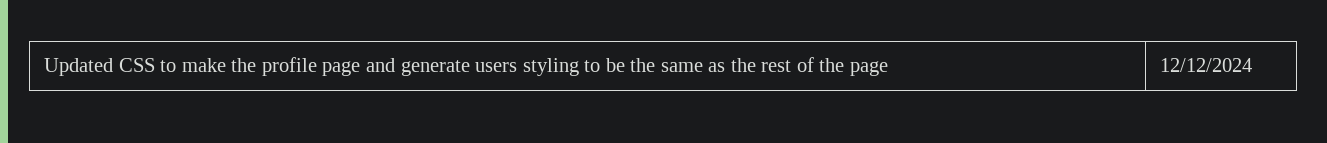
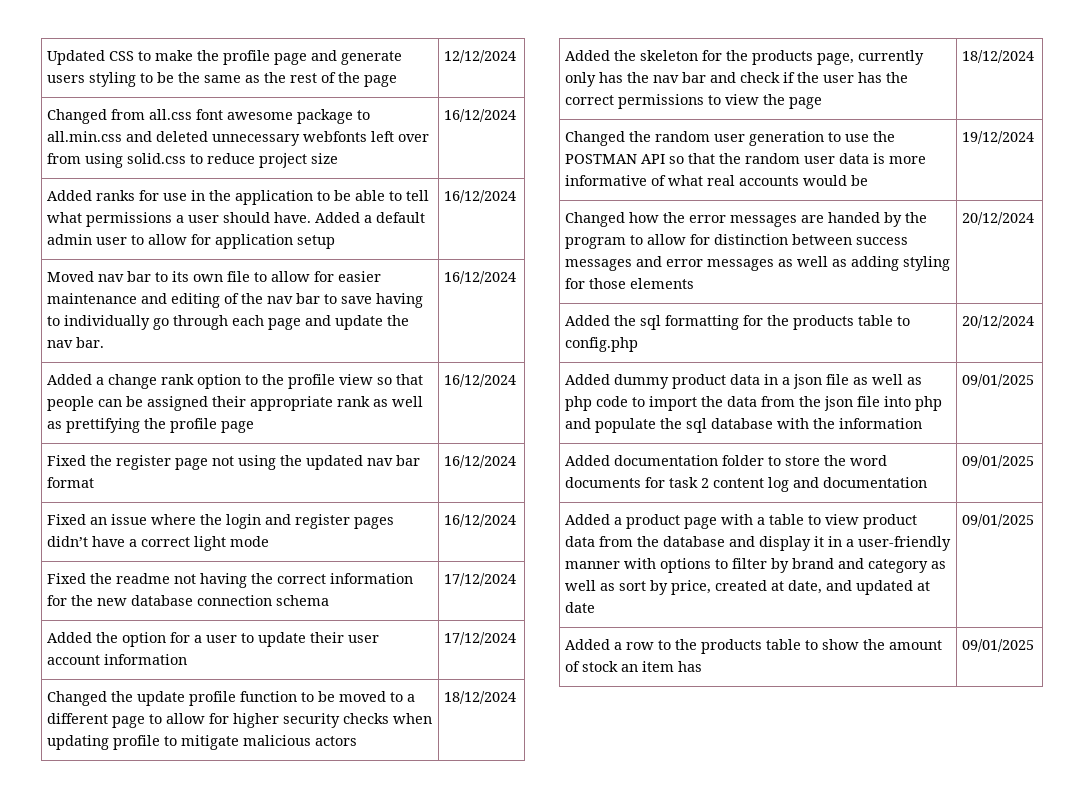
+ Changed from all.css font awesome package to all.min.css and deleted unnecessary webfonts left over from using solid.css to reduce project size | 16/12/2024
+ Added ranks for use in the application to be able to tell what permissions a user should have. Added a default admin user to allow for application setup | 16/12/2024
+ Moved nav bar to its own file to allow for easier maintenance and editing of the nav bar to save having to individually go through each page and update the nav bar. | 16/12/2024
+ Added a change rank option to the profile view so that people can be assigned their appropriate rank as well as prettifying the profile page | 16/12/2024
+ Fixed the register page not using the updated nav bar format | 16/12/2024
+ Fixed an issue where the login and register pages didn’t have a correct light mode | 16/12/2024
+ Fixed the readme not having the correct information for the new database connection schema | 17/12/2024
+ Added the option for a user to update their user account information | 17/12/2024
+ Changed the update profile function to be moved to a different page to allow for higher security checks when updating profile to mitigate malicious actors | 18/12/2024
+ Added the skeleton for the products page, currently only has the nav bar and check if the user has the correct permissions to view the page | 18/12/2024
+ Changed the random user generation to use the POSTMAN API so that the random user data is more informative of what real accounts would be | 19/12/2024
+ Changed how the error messages are handed by the program to allow for distinction between success messages and error messages as well as adding styling for those elements | 20/12/2024
+ Added the sql formatting for the products table to config.php | 20/12/2024
+ Added dummy product data in a json file as well as php code to import the data from the json file into php and populate the sql database with the information | 09/01/2025
+ Added documentation folder to store the word documents for task 2 content log and documentation | 09/01/2025
+ Added a product page with a table to view product data from the database and display it in a user-friendly manner with options to filter by brand and category as well as sort by price, created at date, and updated at date | 09/01/2025
+ Added a row to the products table to show the amount of stock an item has | 09/01/2025

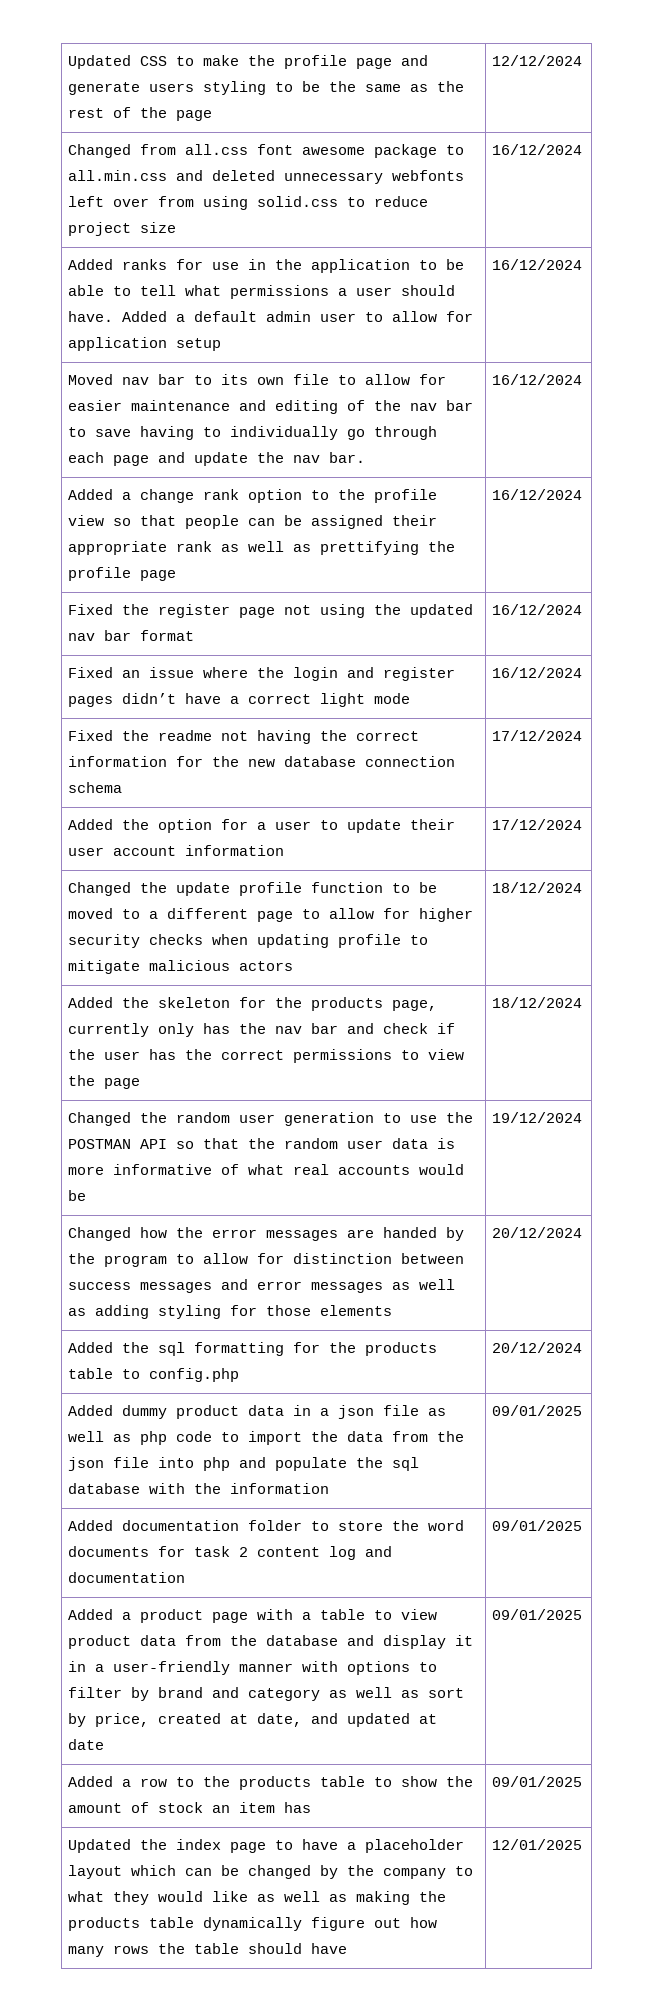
+ Updated the index page to have a placeholder layout which can be changed by the company to what they would like as well as making the products table dynamically figure out how many rows the table should have | 12/01/2025

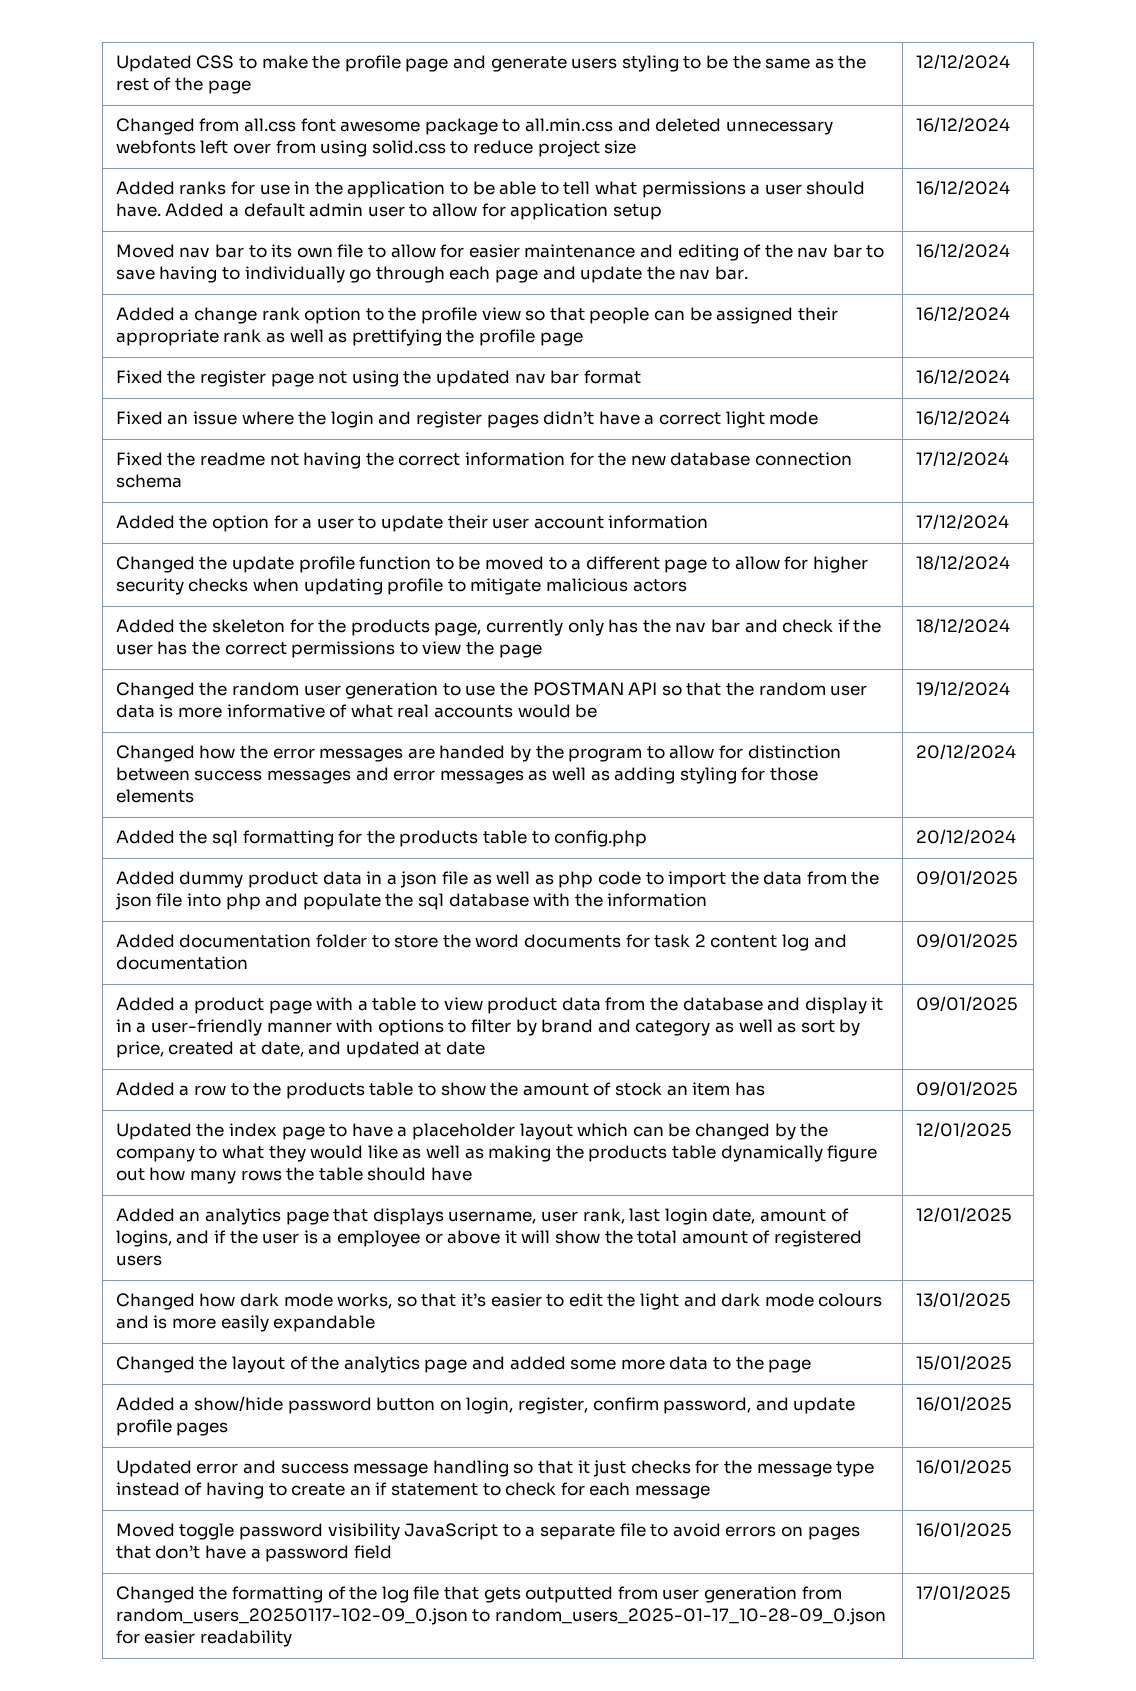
+ Added an analytics page that displays username, user rank, last login date, amount of logins, and if the user is a employee or above it will show the total amount of registered users | 12/01/2025
+ Changed how dark mode works, so that it’s easier to edit the light and dark mode colours and is more easily expandable | 13/01/2025
+ Changed the layout of the analytics page and added some more data to the page | 15/01/2025
+ Added a show/hide password button on login, register, confirm password, and update profile pages | 16/01/2025
+ Updated error and success message handling so that it just checks for the message type instead of having to create an if statement to check for each message | 16/01/2025
+ Moved toggle password visibility JavaScript to a separate file to avoid errors on pages that don’t have a password field | 16/01/2025
+ Changed the formatting of the log file that gets outputted from user generation from random_users_20250117-102-09_0.json to random_users_2025-01-17_10-28-09_0.json for easier readability | 17/01/2025

